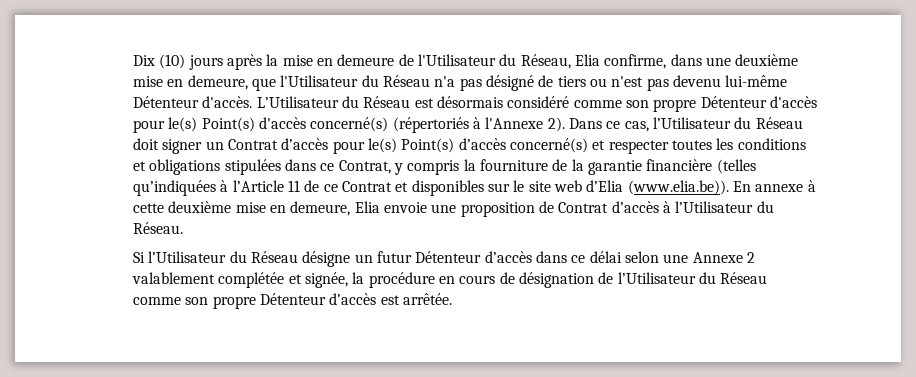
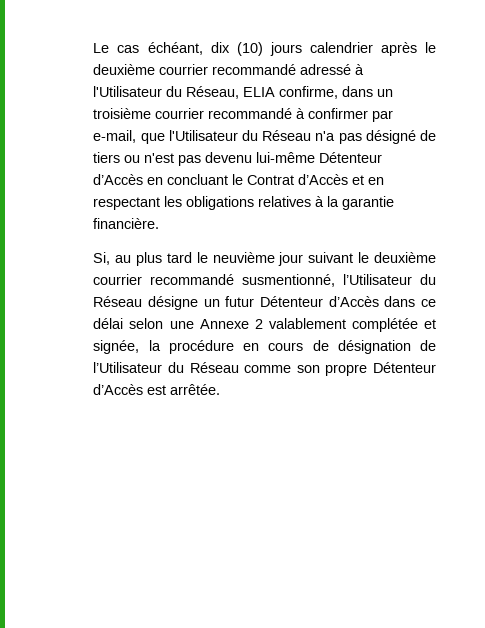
- Dix (10) jours après la mise en demeure de l'Utilisateur du Réseau, Elia confirme, dans une deuxième mise en demeure, que l'Utilisateur du Réseau n'a pas désigné de tiers ou n'est pas devenu lui-même Détenteur d'accès. L’Utilisateur du Réseau est désormais considéré comme son propre Détenteur d'accès pour le(s) Point(s) d'accès concerné(s) (répertoriés à l'Annexe 2). Dans ce cas, l’Utilisateur du Réseau doit signer un Contrat d’accès pour le(s) Point(s) d’accès concerné(s) et respecter toutes les conditions et obligations stipulées dans ce Contrat, y compris la fourniture de la garantie financière (telles qu’indiquées à l’Article 11 de ce Contrat et disponibles sur le site web d’Elia (www.elia.be)). En annexe à cette deuxième mise en demeure, Elia envoie une proposition de Contrat d’accès à l’Utilisateur du Réseau.
- Si l’Utilisateur du Réseau désigne un futur Détenteur d’accès dans ce délai selon une Annexe 2 valablement complétée et signée, la procédure en cours de désignation de l’Utilisateur du Réseau comme son propre Détenteur d’accès est arrêtée.
+ Le cas échéant, dix (10) jours calendrier après le deuxième courrier recommandé adressé à l'Utilisateur du Réseau, ELIA confirme, dans un troisième courrier recommandé à confirmer par e-mail, que l'Utilisateur du Réseau n'a pas désigné de tiers ou n'est pas devenu lui-même Détenteur d’Accès en concluant le Contrat d’Accès et en respectant les obligations relatives à la garantie financière.
+ Si, au plus tard le neuvième jour suivant le deuxième courrier recommandé susmentionné, l’Utilisateur du Réseau désigne un futur Détenteur d’Accès dans ce délai selon une Annexe 2 valablement complétée et signée, la procédure en cours de désignation de l’Utilisateur du Réseau comme son propre Détenteur d’Accès est arrêtée.

